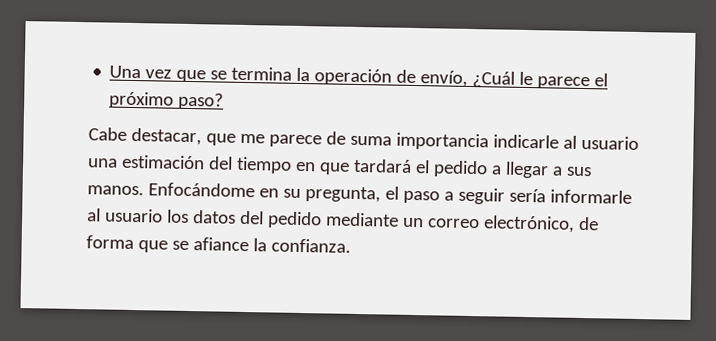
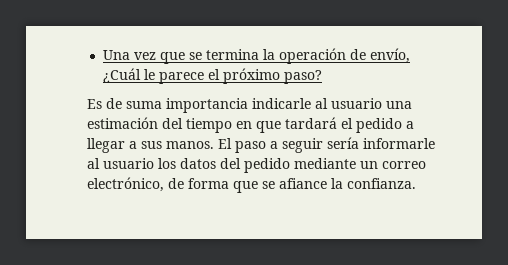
- Cabe destacar, que me parece de suma importancia indicarle al usuario una estimación del tiempo en que tardará el pedido a llegar a sus manos.
+ Es de suma importancia indicarle al usuario una estimación del tiempo en que tardará el pedido a llegar a sus manos.
- Enfocándome en su pregunta, el paso a seguir sería informarle al usuario los datos del pedido mediante un correo electrónico, de forma que se afiance la confianza.
+ El paso a seguir sería informarle al usuario los datos del pedido mediante un correo electrónico, de forma que se afiance la confianza.

